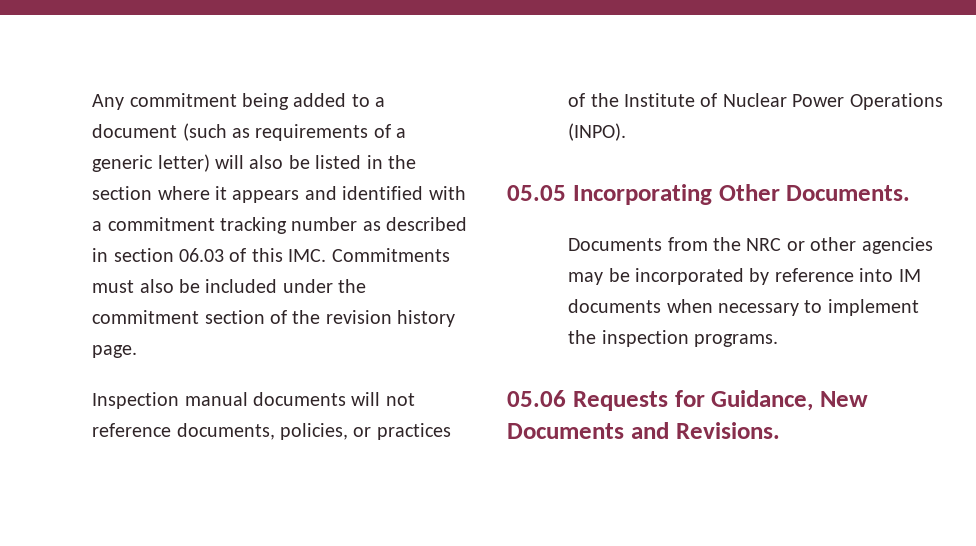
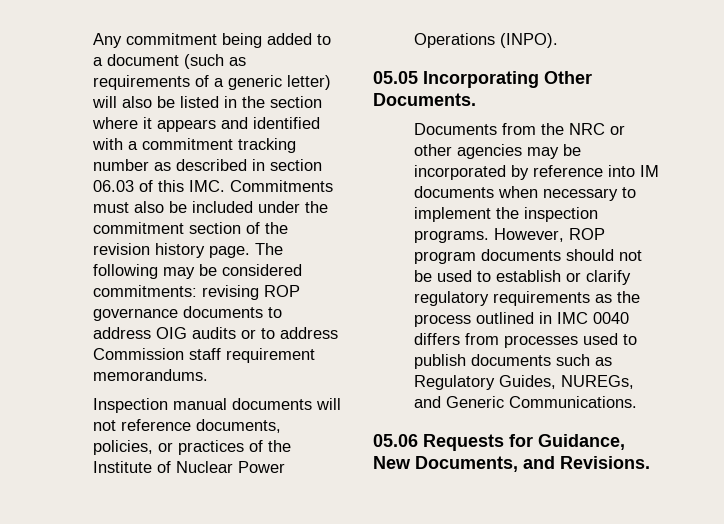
+ The following may be considered commitments: revising ROP governance documents to address OIG audits or to address Commission staff requirement memorandums.
+ However, ROP program documents should not be used to establish or clarify regulatory requirements as the process outlined in IMC 0040 differs from processes used to publish documents such as Regulatory Guides, NUREGs, and Generic Communications.
- 05.06 Requests for Guidance, New Documents and Revisions.
+ 05.06 Requests for Guidance, New Documents, and Revisions.

